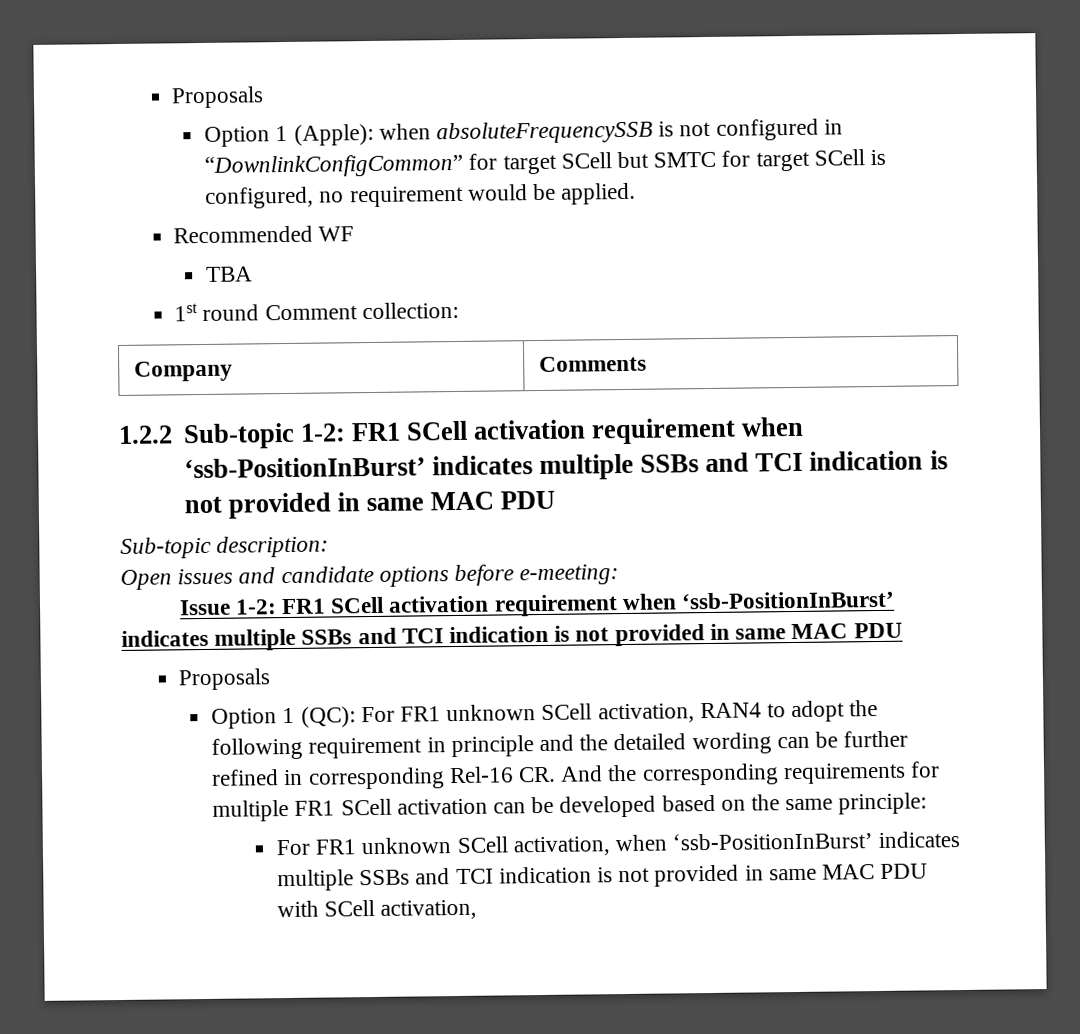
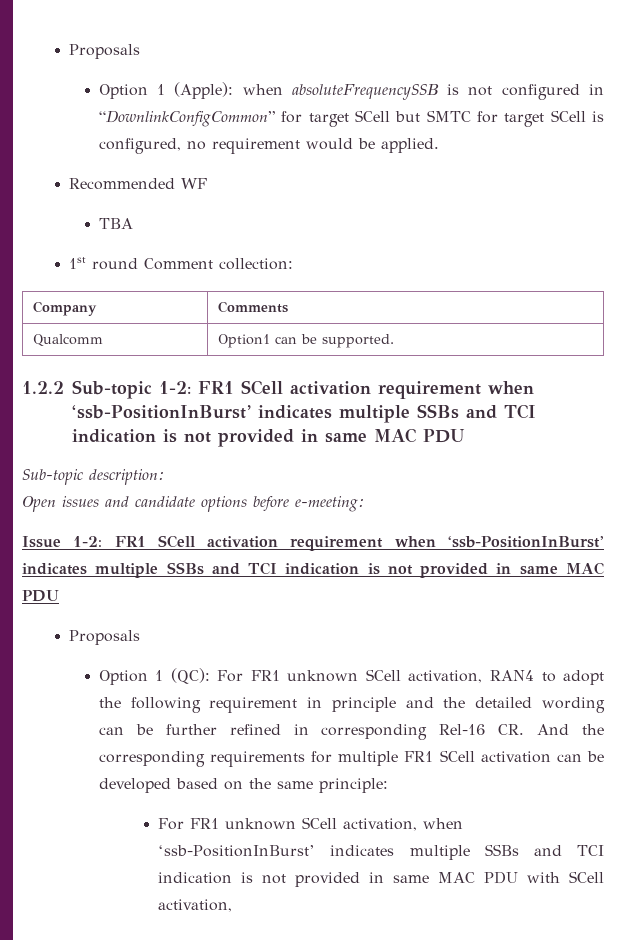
+ Qualcomm | Option1 can be supported.

